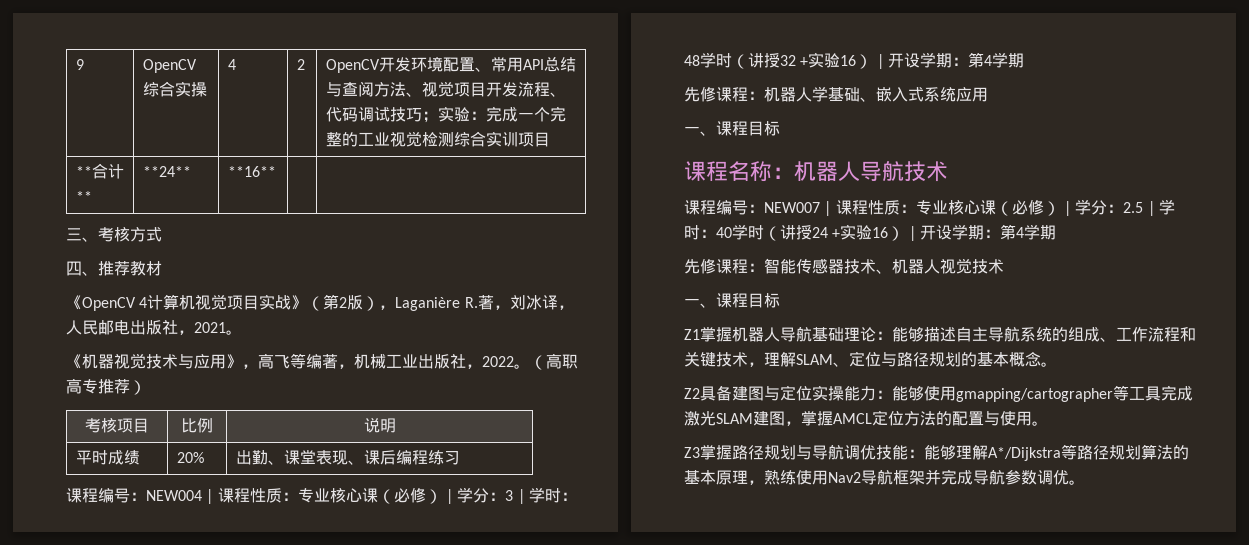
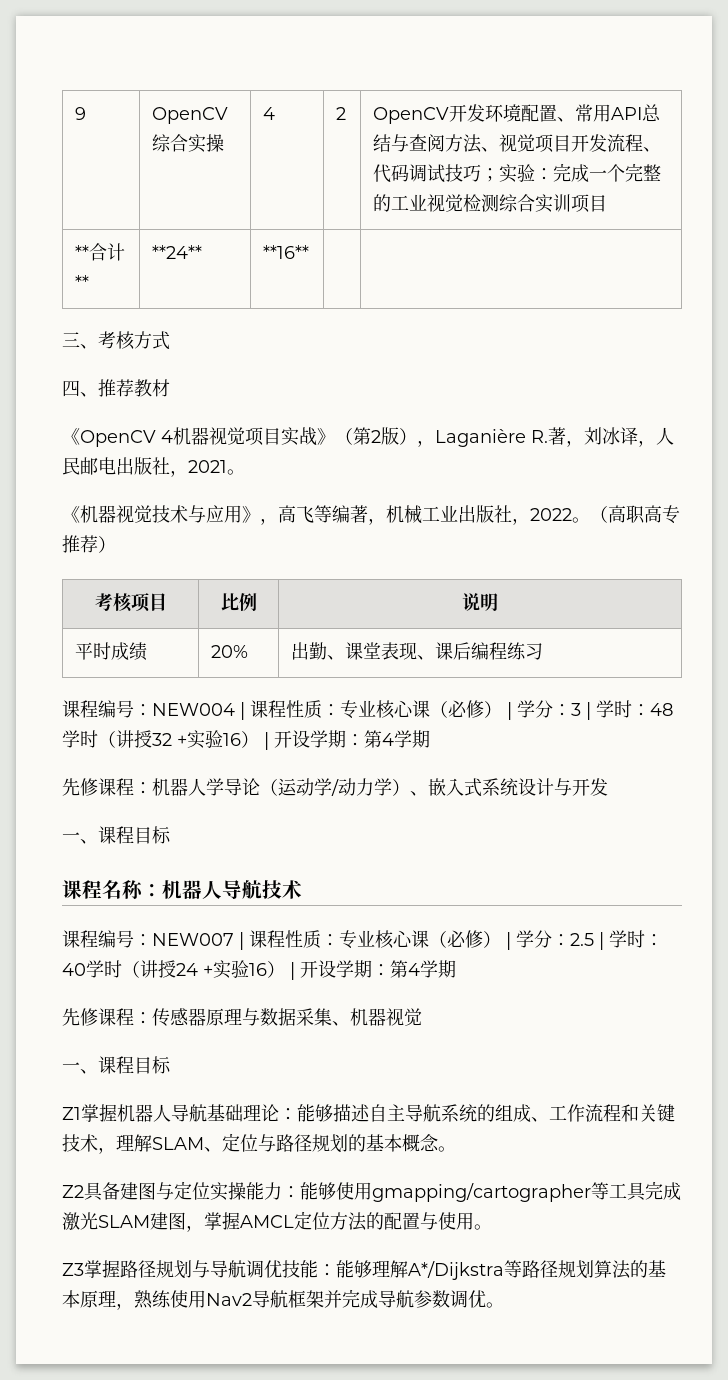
- 《OpenCV 4计算机视觉项目实战》（第2版），Laganière R.著，刘冰译，人民邮电出版社，2021。
+ 《OpenCV 4机器视觉项目实战》（第2版），Laganière R.著，刘冰译，人民邮电出版社，2021。
- 先修课程：机器人学基础、嵌入式系统应用
+ 先修课程：机器人学导论（运动学/动力学）、嵌入式系统设计与开发
- 先修课程：智能传感器技术、机器人视觉技术
+ 先修课程：传感器原理与数据采集、机器视觉

